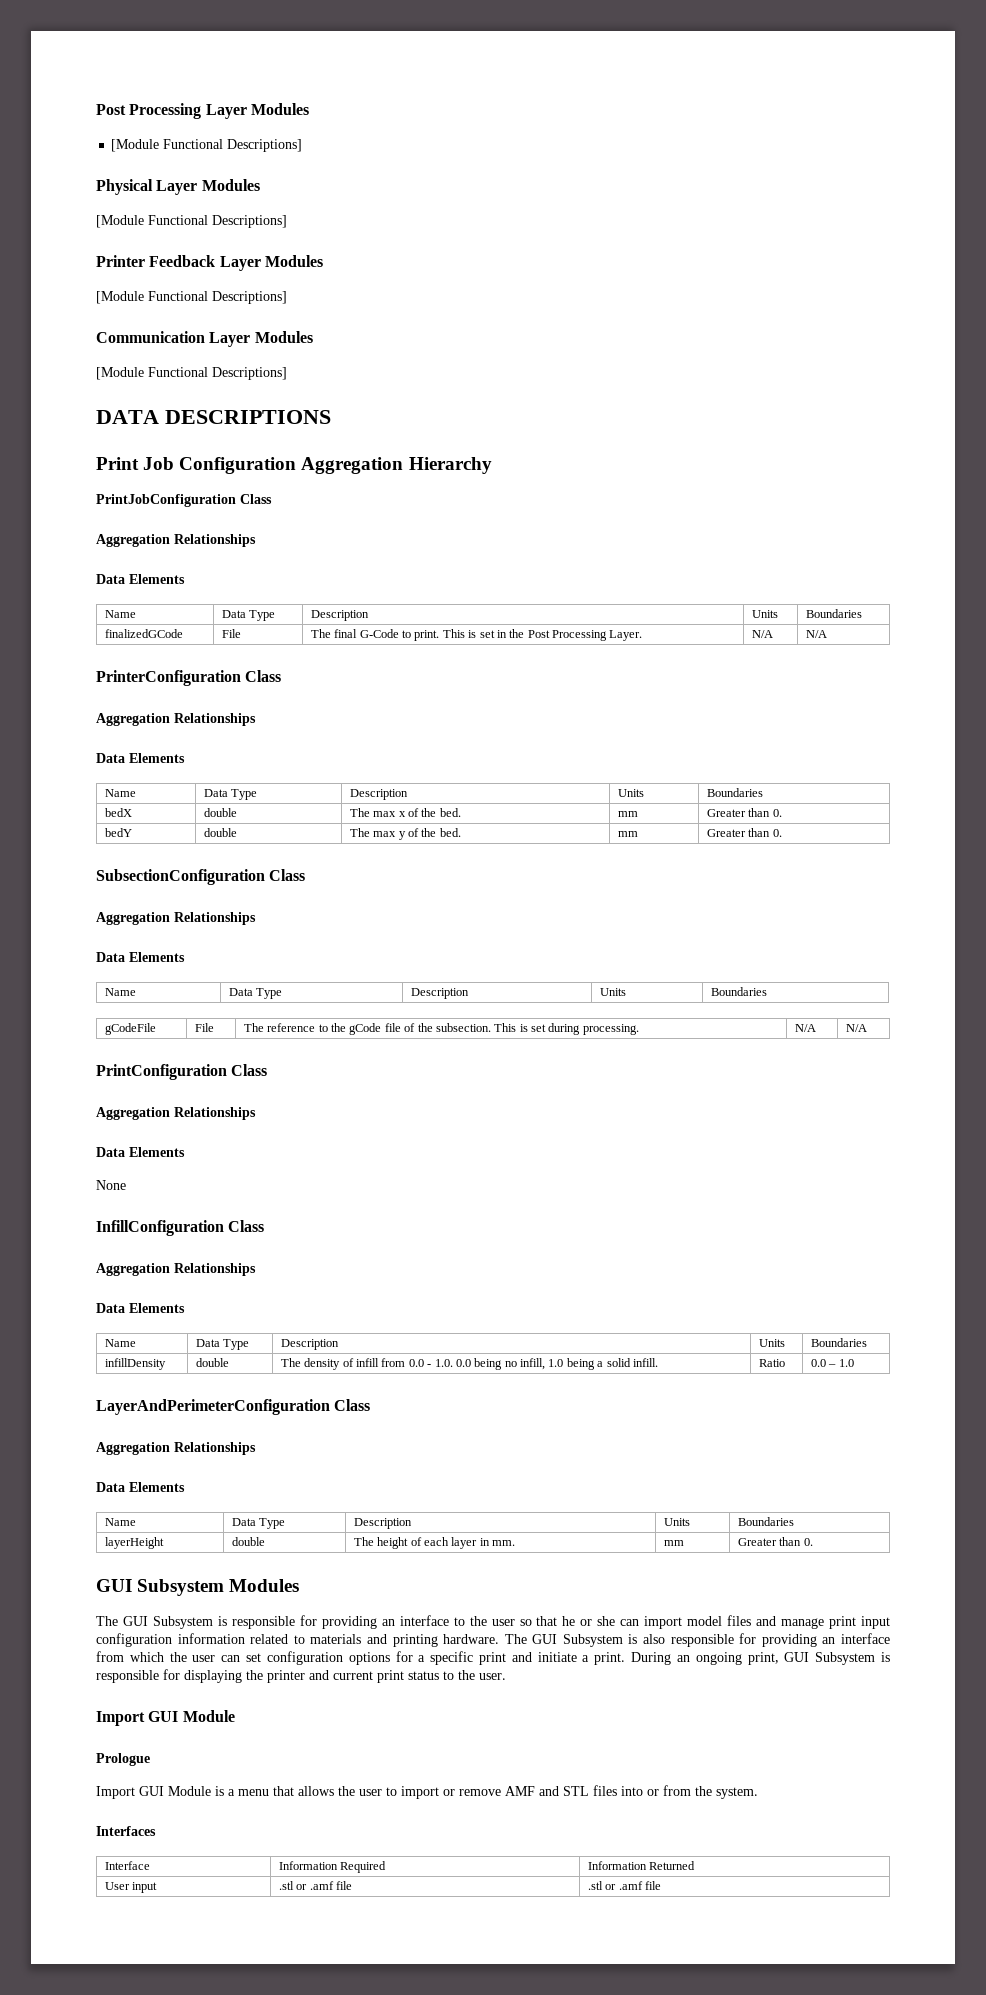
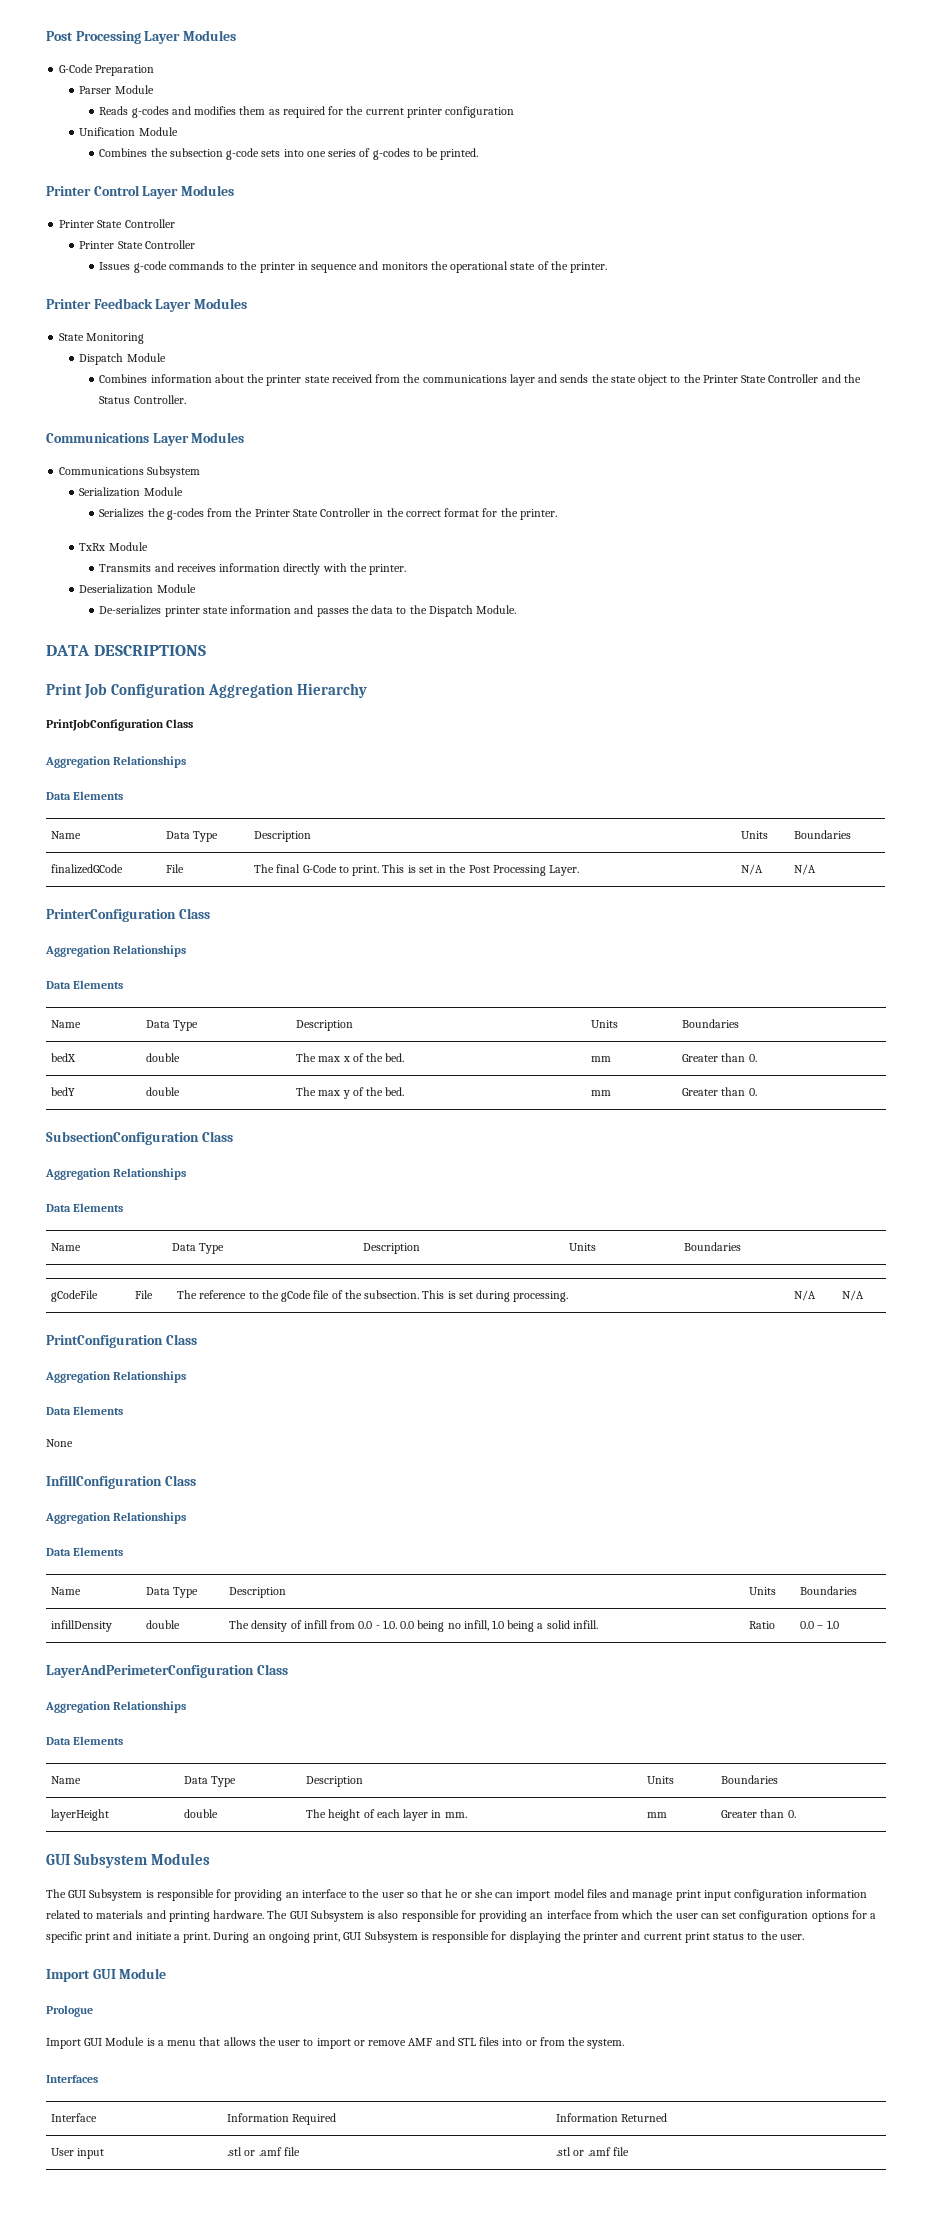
  Post Processing Layer Modules
- [Module Functional Descriptions]
- Physical Layer Modules
- [Module Functional Descriptions]
+ G-Code Preparation
+ Parser Module
+ Reads g-codes and modifies them as required for the current printer configuration
+ Unification Module
+ Combines the subsection g-code sets into one series of g-codes to be printed.
+ Printer Control Layer Modules
+ Printer State Controller
+ Printer State Controller
+ Issues g-code commands to the printer in sequence and monitors the operational state of the printer.
  Printer Feedback Layer Modules
- [Module Functional Descriptions]
- Communication Layer Modules
- [Module Functional Descriptions]
+ State Monitoring
+ Dispatch Module
+ Combines information about the printer state received from the communications layer and sends the state object to the Printer State Controller and the Status Controller.
+ Communications Layer Modules
+ Communications Subsystem
+ Serialization Module
+ Serializes the g-codes from the Printer State Controller in the correct format for the printer.
+ TxRx Module
+ Transmits and receives information directly with the printer.
+ Deserialization Module
+ De-serializes printer state information and passes the data to the Dispatch Module.

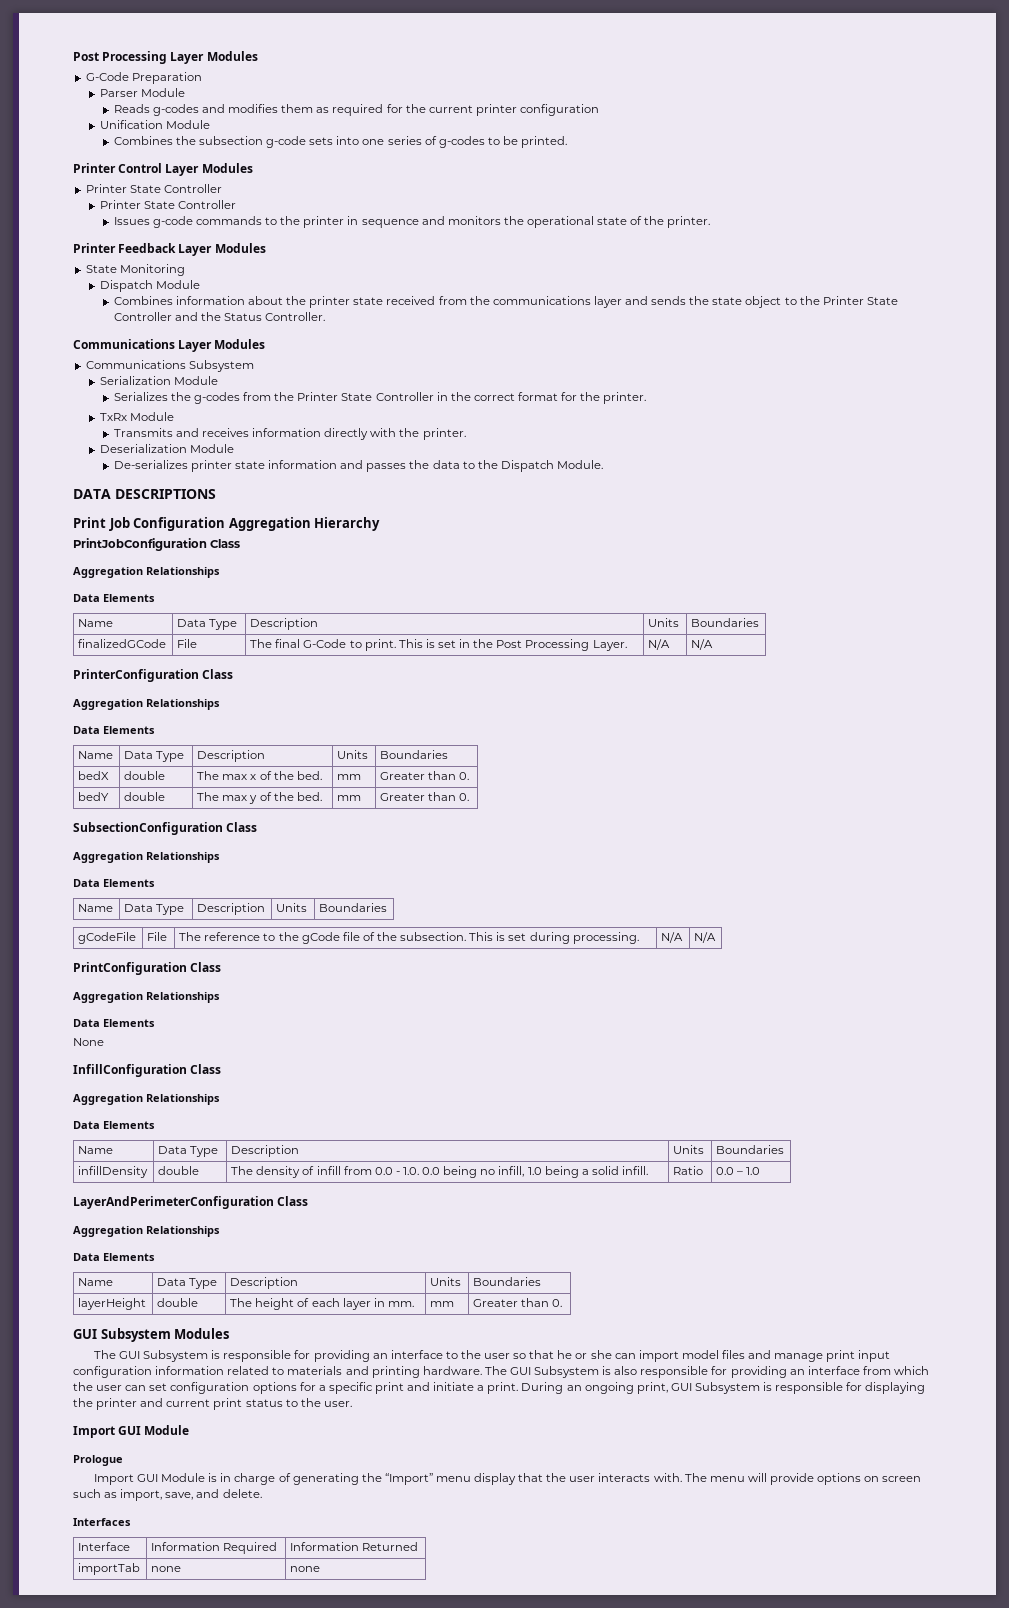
- Import GUI Module is a menu that allows the user to import or remove AMF and STL files into or from the system.
+ Import GUI Module is in charge of generating the “Import” menu display that the user interacts with. The menu will provide options on screen such as import, save, and delete.
- User input | .stl or .amf file | .stl or .amf file
+ importTab | none | none

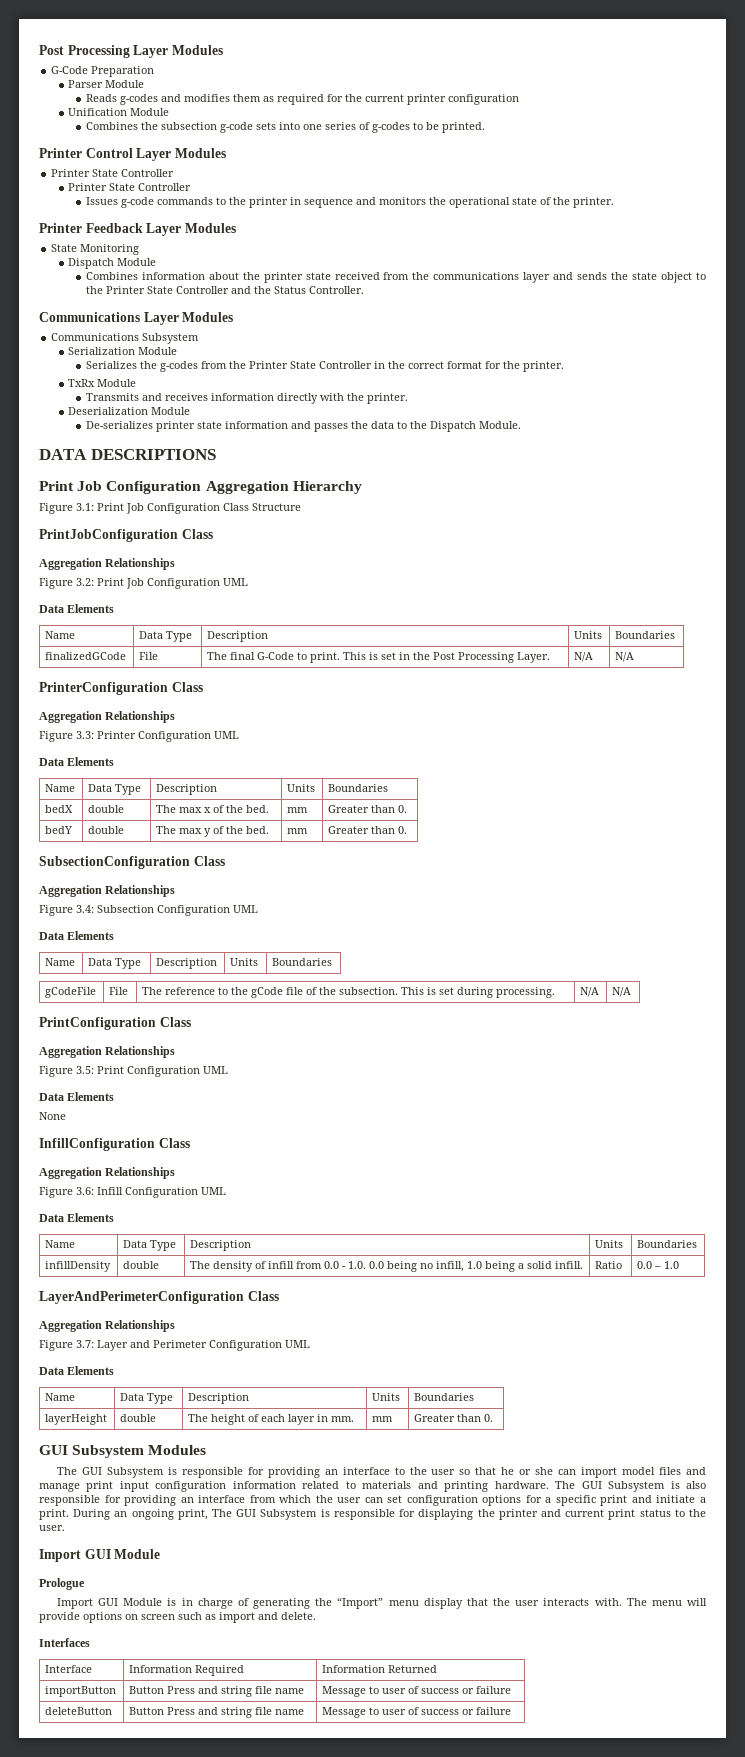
+ Figure 3.1: Print Job Configuration Class Structure
  PrintJobConfiguration Class
  Aggregation Relationships
+ Figure 3.2: Print Job Configuration UML
+ Figure 3.3: Printer Configuration UML
+ Figure 3.4: Subsection Configuration UML
+ Figure 3.5: Print Configuration UML
+ Figure 3.6: Infill Configuration UML
+ Figure 3.7: Layer and Perimeter Configuration UML
- During an ongoing print, GUI Subsystem is responsible for displaying the printer and current print status to the user.
+ During an ongoing print, The GUI Subsystem is responsible for displaying the printer and current print status to the user.
- The menu will provide options on screen such as import, save, and delete.
+ The menu will provide options on screen such as import and delete.
- importTab | none | none
+ importButton | Button Press and string file name | Message to user of success or failure
+ deleteButton | Button Press and string file name | Message to user of success or failure

